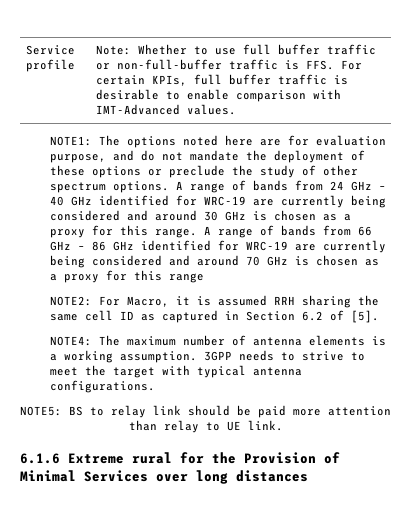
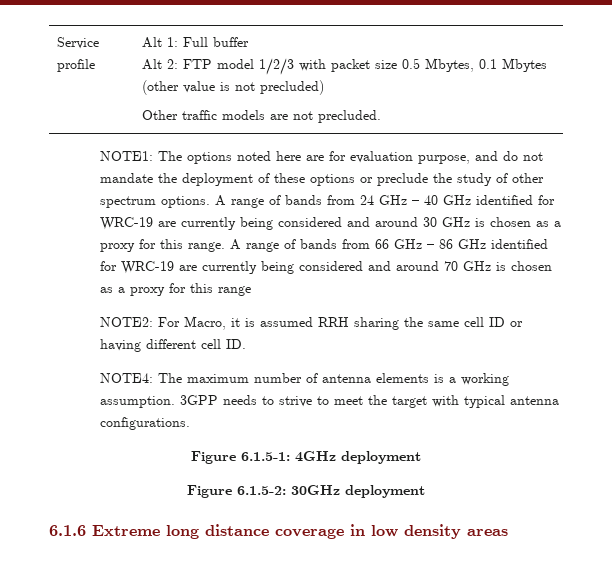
- Service profile | Note: Whether to use full buffer traffic or non-full-buffer traffic is FFS. For certain KPIs, full buffer traffic is desirable to enable comparison with IMT-Advanced values.
+ Service profile | Alt 1: Full buffer
+ Alt 2: FTP model 1/2/3 with packet size 0.5 Mbytes, 0.1 Mbytes (other value is not precluded)
+ Other traffic models are not precluded.
- NOTE2: For Macro, it is assumed RRH sharing the same cell ID as captured in Section 6.2 of [5].
+ NOTE2: For Macro, it is assumed RRH sharing the same cell ID or having different cell ID.
- NOTE5: BS to relay link should be paid more attention than relay to UE link.
- 6.1.6 Extreme rural for the Provision of Minimal Services over long distances
+ Figure 6.1.5-1: 4GHz deployment
+ Figure 6.1.5-2: 30GHz deployment
+ 6.1.6 Extreme long distance coverage in low density areas

